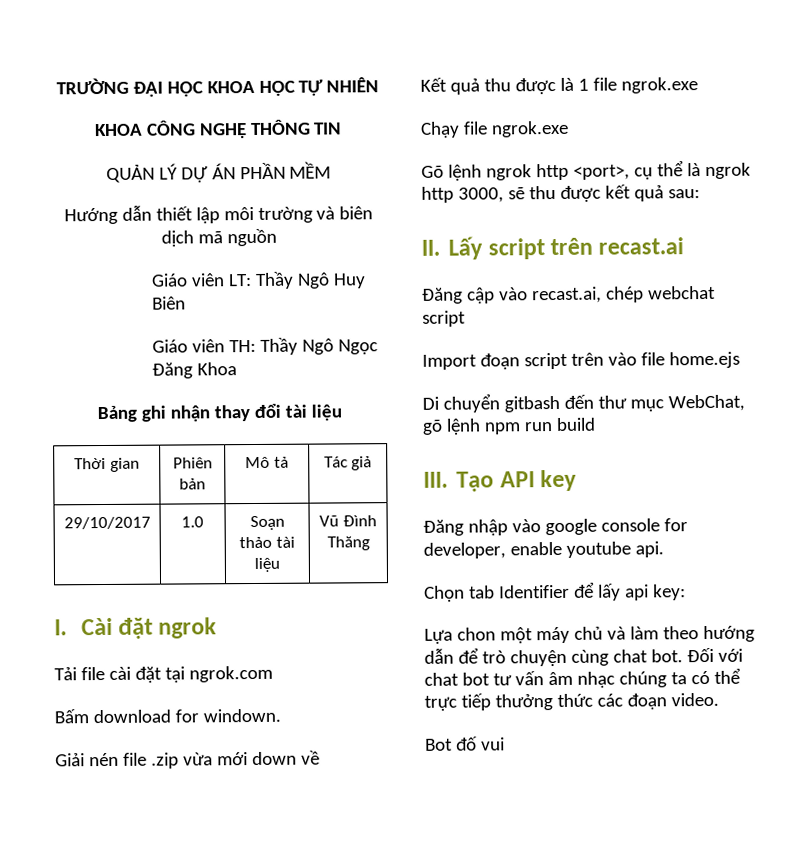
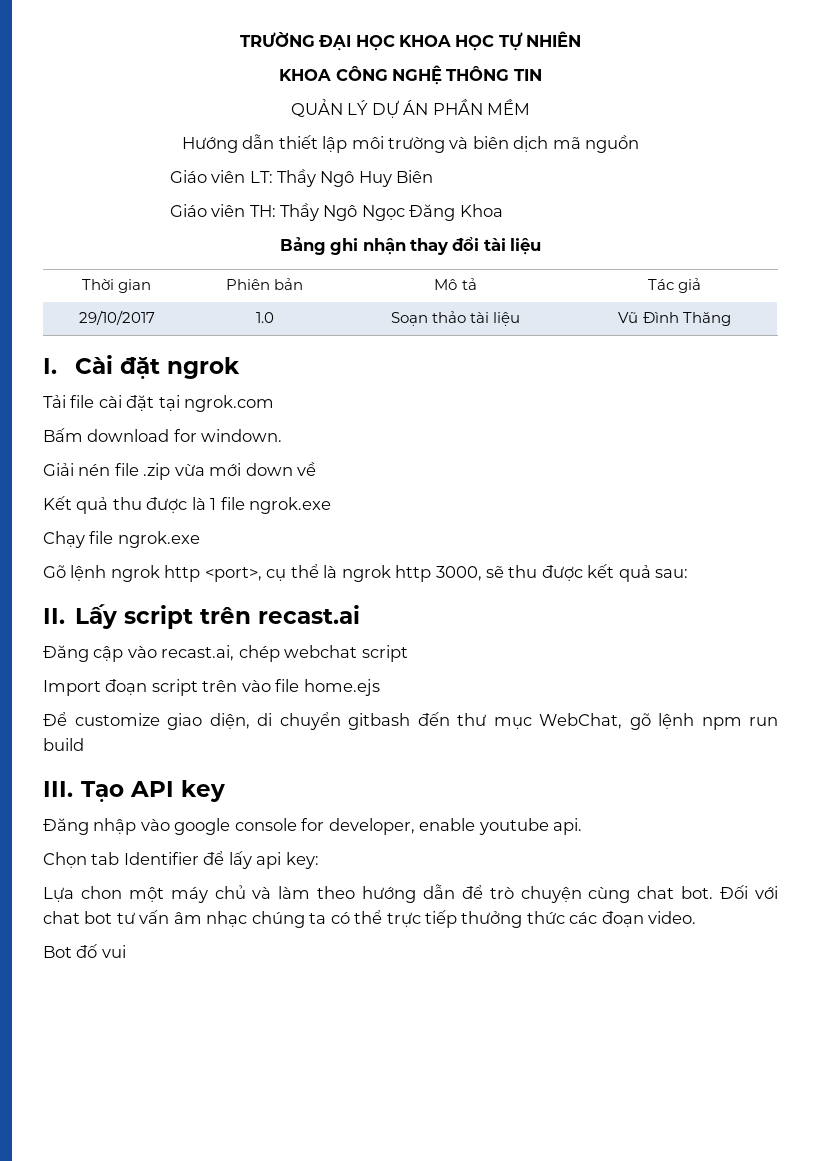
- Di chuyển gitbash đến thư mục WebChat, gõ lệnh npm run build
+ Để customize giao diện, di chuyển gitbash đến thư mục WebChat, gõ lệnh npm run build

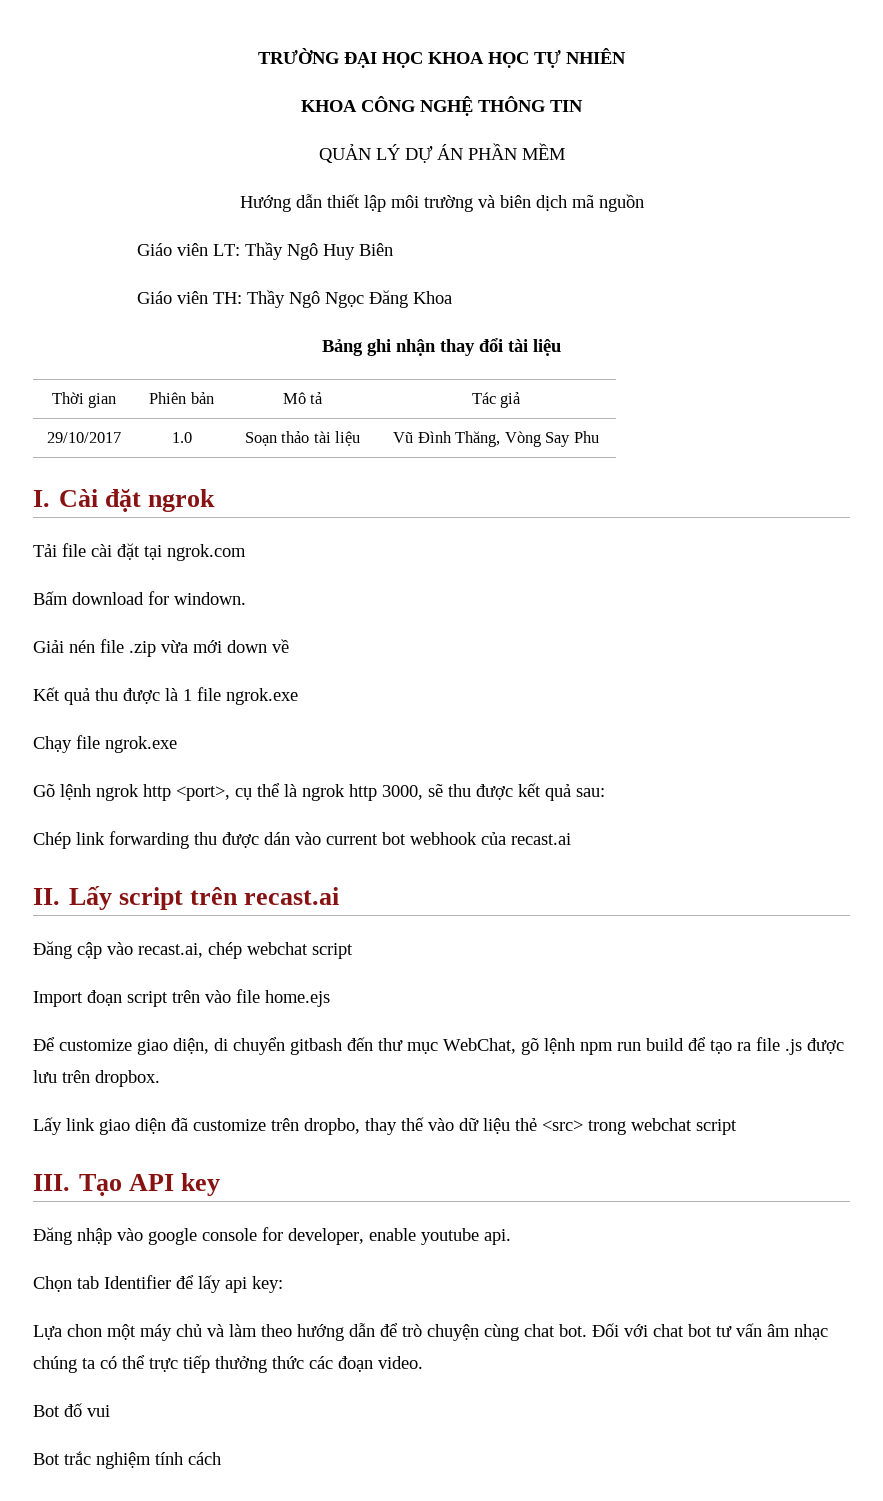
- 29/10/2017 | 1.0 | Soạn thảo tài liệu | Vũ Đình Thăng
+ 29/10/2017 | 1.0 | Soạn thảo tài liệu | Vũ Đình Thăng, Vòng Say Phu
+ Chép link forwarding thu được dán vào current bot webhook của recast.ai
- Để customize giao diện, di chuyển gitbash đến thư mục WebChat, gõ lệnh npm run build
+ Để customize giao diện, di chuyển gitbash đến thư mục WebChat, gõ lệnh npm run build để tạo ra file .js được lưu trên dropbox.
+ Lấy link giao diện đã customize trên dropbo, thay thế vào dữ liệu thẻ <src> trong webchat script
+ Bot trắc nghiệm tính cách

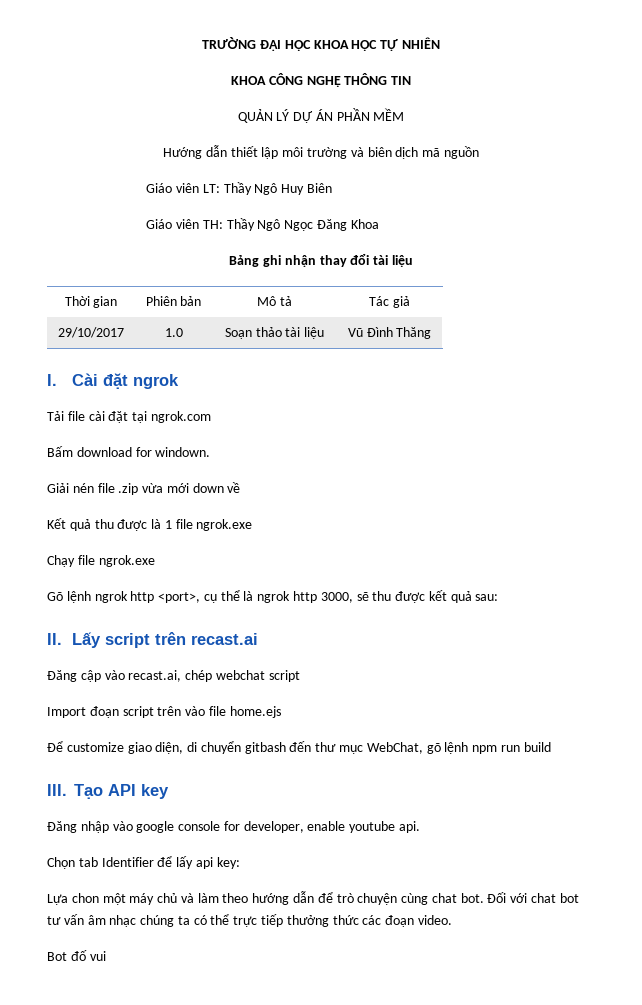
- 29/10/2017 | 1.0 | Soạn thảo tài liệu | Vũ Đình Thăng, Vòng Say Phu
+ 29/10/2017 | 1.0 | Soạn thảo tài liệu | Vũ Đình Thăng
- Chép link forwarding thu được dán vào current bot webhook của recast.ai
- Để customize giao diện, di chuyển gitbash đến thư mục WebChat, gõ lệnh npm run build để tạo ra file .js được lưu trên dropbox.
- Lấy link giao diện đã customize trên dropbo, thay thế vào dữ liệu thẻ <src> trong webchat script
+ Để customize giao diện, di chuyển gitbash đến thư mục WebChat, gõ lệnh npm run build
- Bot trắc nghiệm tính cách

